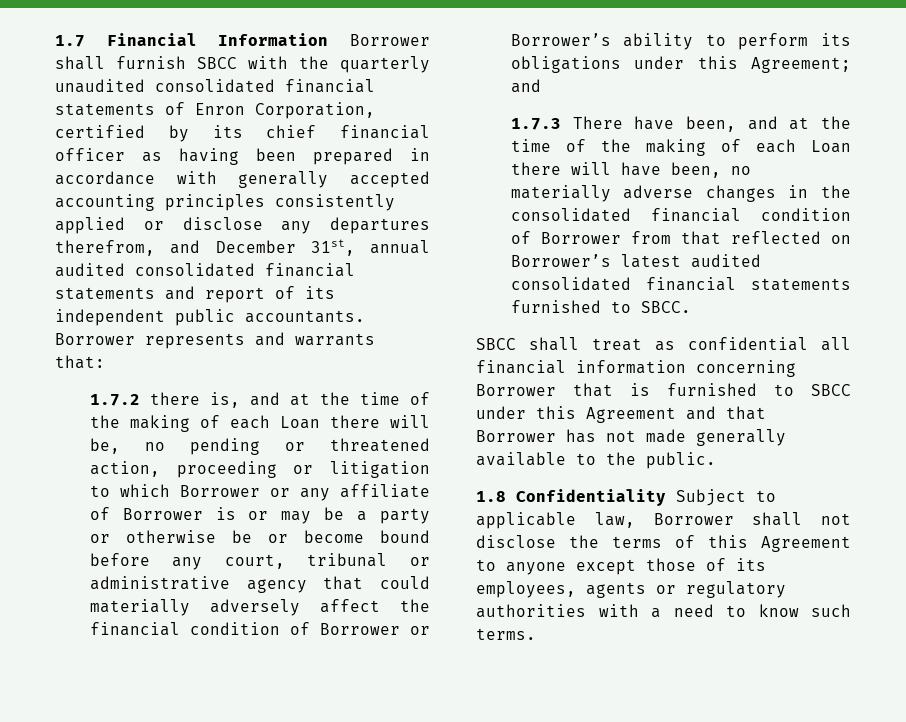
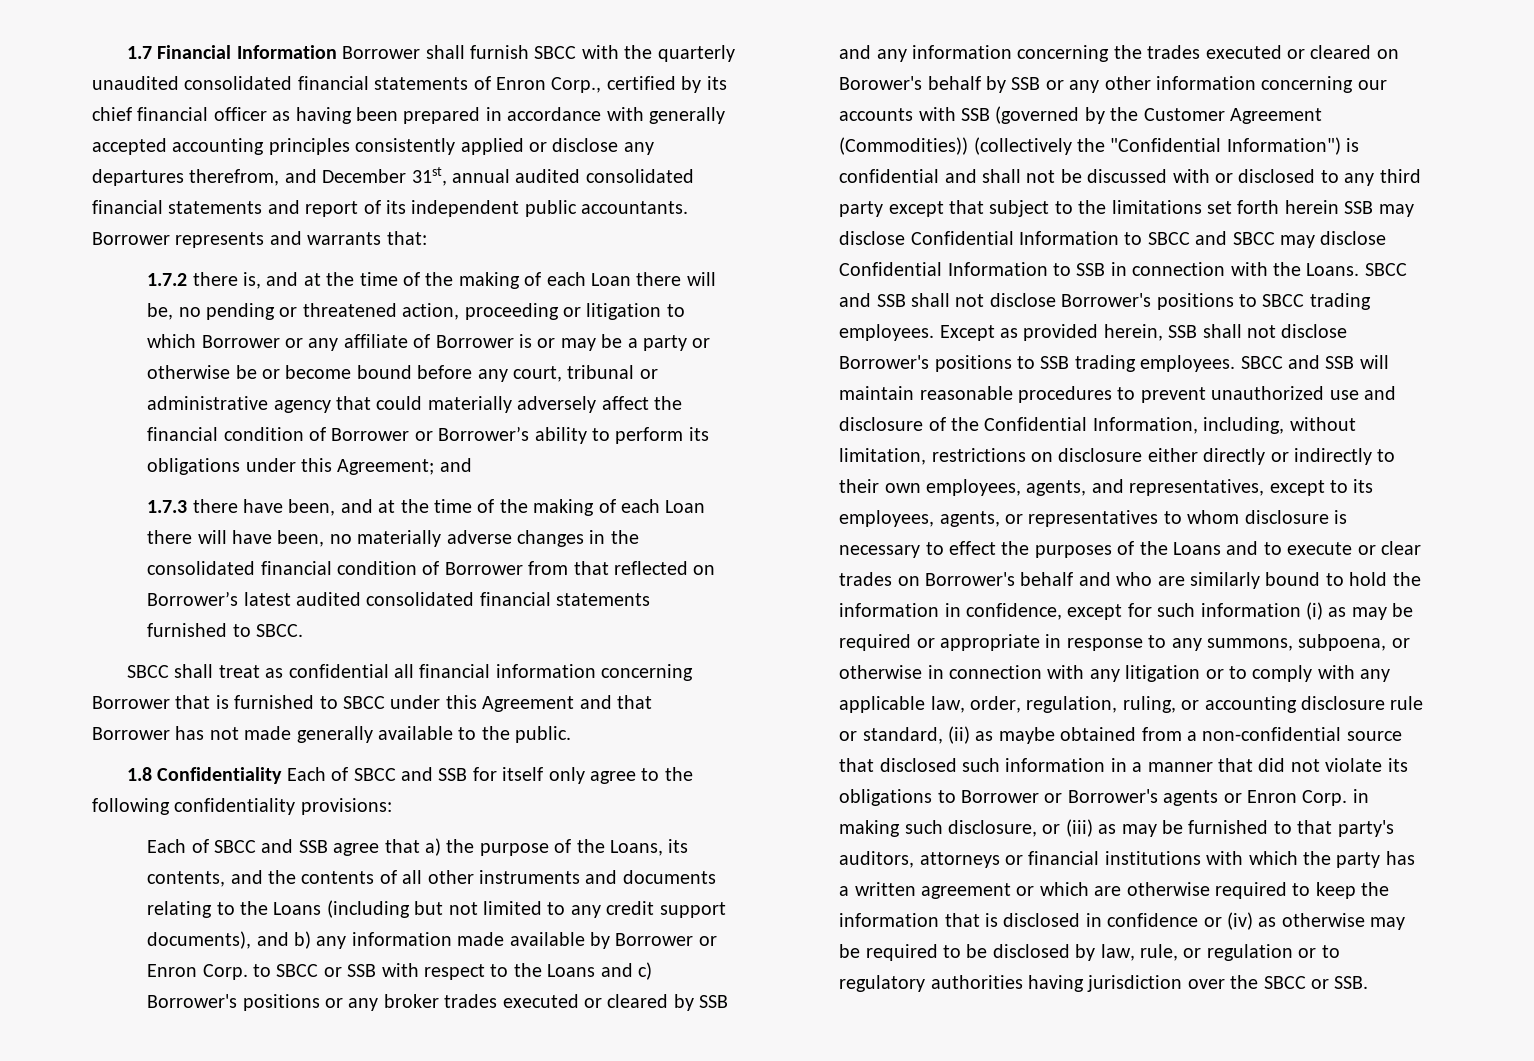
- 1.7 Financial Information Borrower shall furnish SBCC with the quarterly unaudited consolidated financial statements of Enron Corporation, certified by its chief financial officer as having been prepared in accordance with generally accepted accounting principles consistently applied or disclose any departures therefrom, and December 31st, annual audited consolidated financial statements and report of its independent public accountants.
+ 1.7 Financial Information Borrower shall furnish SBCC with the quarterly unaudited consolidated financial statements of Enron Corp., certified by its chief financial officer as having been prepared in accordance with generally accepted accounting principles consistently applied or disclose any departures therefrom, and December 31st, annual audited consolidated financial statements and report of its independent public accountants.
- 1.7.3 There have been, and at the time of the making of each Loan there will have been, no materially adverse changes in the consolidated financial condition of Borrower from that reflected on Borrower’s latest audited consolidated financial statements furnished to SBCC.
+ 1.7.3 there have been, and at the time of the making of each Loan there will have been, no materially adverse changes in the consolidated financial condition of Borrower from that reflected on Borrower’s latest audited consolidated financial statements furnished to SBCC.
- 1.8 Confidentiality Subject to applicable law, Borrower shall not disclose the terms of this Agreement to anyone except those of its employees, agents or regulatory authorities with a need to know such terms.
+ 1.8 Confidentiality Each of SBCC and SSB for itself only agree to the following confidentiality provisions:
+ Each of SBCC and SSB agree that a) the purpose of the Loans, its contents, and the contents of all other instruments and documents relating to the Loans (including but not limited to any credit support documents), and b) any information made available by Borrower or Enron Corp. to SBCC or SSB with respect to the Loans and c) Borrower's positions or any broker trades executed or cleared by SSB and any information concerning the trades executed or cleared on Borower's behalf by SSB or any other information concerning our accounts with SSB (governed by the Customer Agreement (Commodities)) (collectively the "Confidential Information") is confidential and shall not be discussed with or disclosed to any third party except that subject to the limitations set forth herein SSB may disclose Confidential Information to SBCC and SBCC may disclose Confidential Information to SSB in connection with the Loans. SBCC and SSB shall not disclose Borrower's positions to SBCC trading employees. Except as provided herein, SSB shall not disclose Borrower's positions to SSB trading employees. SBCC and SSB will maintain reasonable procedures to prevent unauthorized use and disclosure of the Confidential Information, including, without limitation, restrictions on disclosure either directly or indirectly to their own employees, agents, and representatives, except to its employees, agents, or representatives to whom disclosure is necessary to effect the purposes of the Loans and to execute or clear trades on Borrower's behalf and who are similarly bound to hold the information in confidence, except for such information (i) as may be required or appropriate in response to any summons, subpoena, or otherwise in connection with any litigation or to comply with any applicable law, order, regulation, ruling, or accounting disclosure rule or standard, (ii) as maybe obtained from a non-confidential source that disclosed such information in a manner that did not violate its obligations to Borrower or Borrower's agents or Enron Corp. in making such disclosure, or (iii) as may be furnished to that party's auditors, attorneys or financial institutions with which the party has a written agreement or which are otherwise required to keep the information that is disclosed in confidence or (iv) as otherwise may be required to be disclosed by law, rule, or regulation or to regulatory authorities having jurisdiction over the SBCC or SSB.

